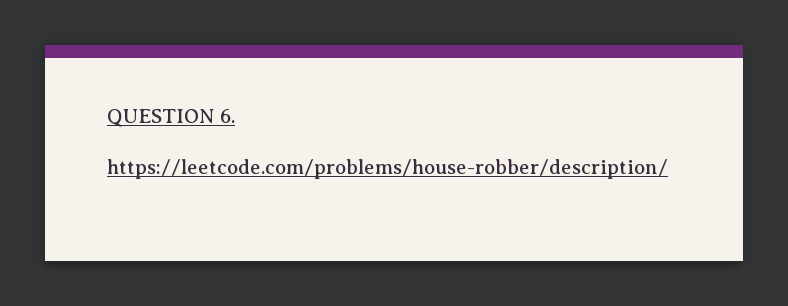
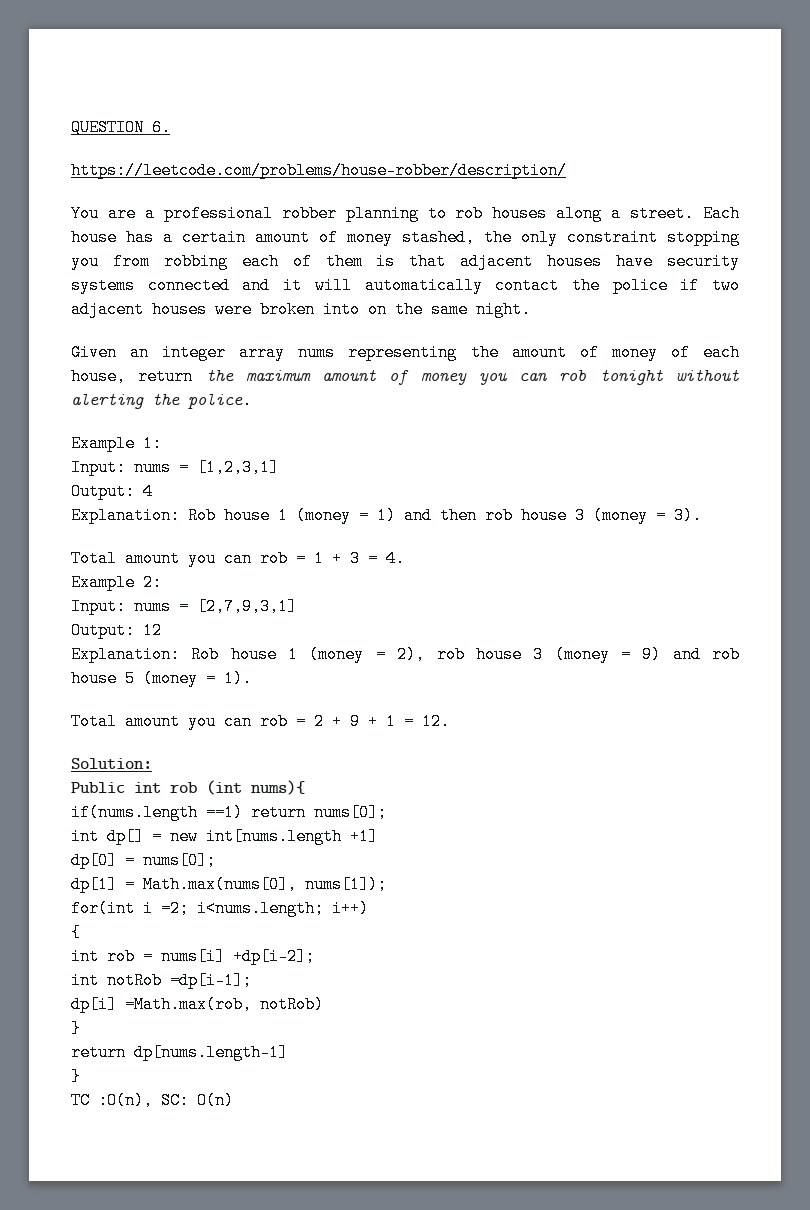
+ You are a professional robber planning to rob houses along a street. Each house has a certain amount of money stashed, the only constraint stopping you from robbing each of them is that adjacent houses have security systems connected and it will automatically contact the police if two adjacent houses were broken into on the same night.
+ Given an integer array nums representing the amount of money of each house, return the maximum amount of money you can rob tonight without alerting the police.
+ Example 1:
+ Input: nums = [1,2,3,1]
+ Output: 4
+ Explanation: Rob house 1 (money = 1) and then rob house 3 (money = 3).
+ Total amount you can rob = 1 + 3 = 4.
+ Example 2:
+ Input: nums = [2,7,9,3,1]
+ Output: 12
+ Explanation: Rob house 1 (money = 2), rob house 3 (money = 9) and rob house 5 (money = 1).
+ Total amount you can rob = 2 + 9 + 1 = 12.
+ Solution:
+ Public int rob (int nums){
+ if(nums.length ==1) return nums[0];
+ int dp[] = new int[nums.length +1]
+ dp[0] = nums[0];
+ dp[1] = Math.max(nums[0], nums[1]);
+ for(int i =2; i<nums.length; i++)
+ {
+ int rob = nums[i] +dp[i-2];
+ int notRob =dp[i-1];
+ dp[i] =Math.max(rob, notRob)
+ }
+ return dp[nums.length-1]
+ }
+ TC :O(n), SC: O(n)

